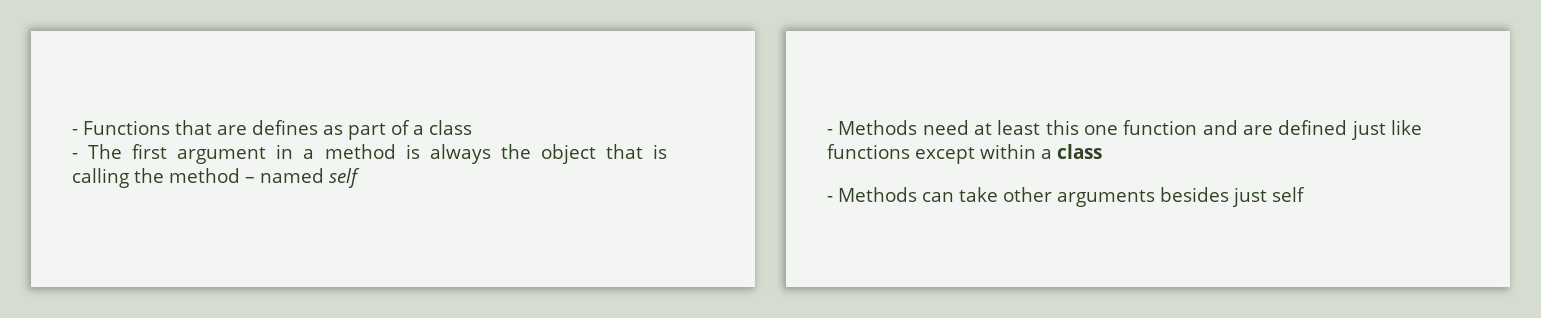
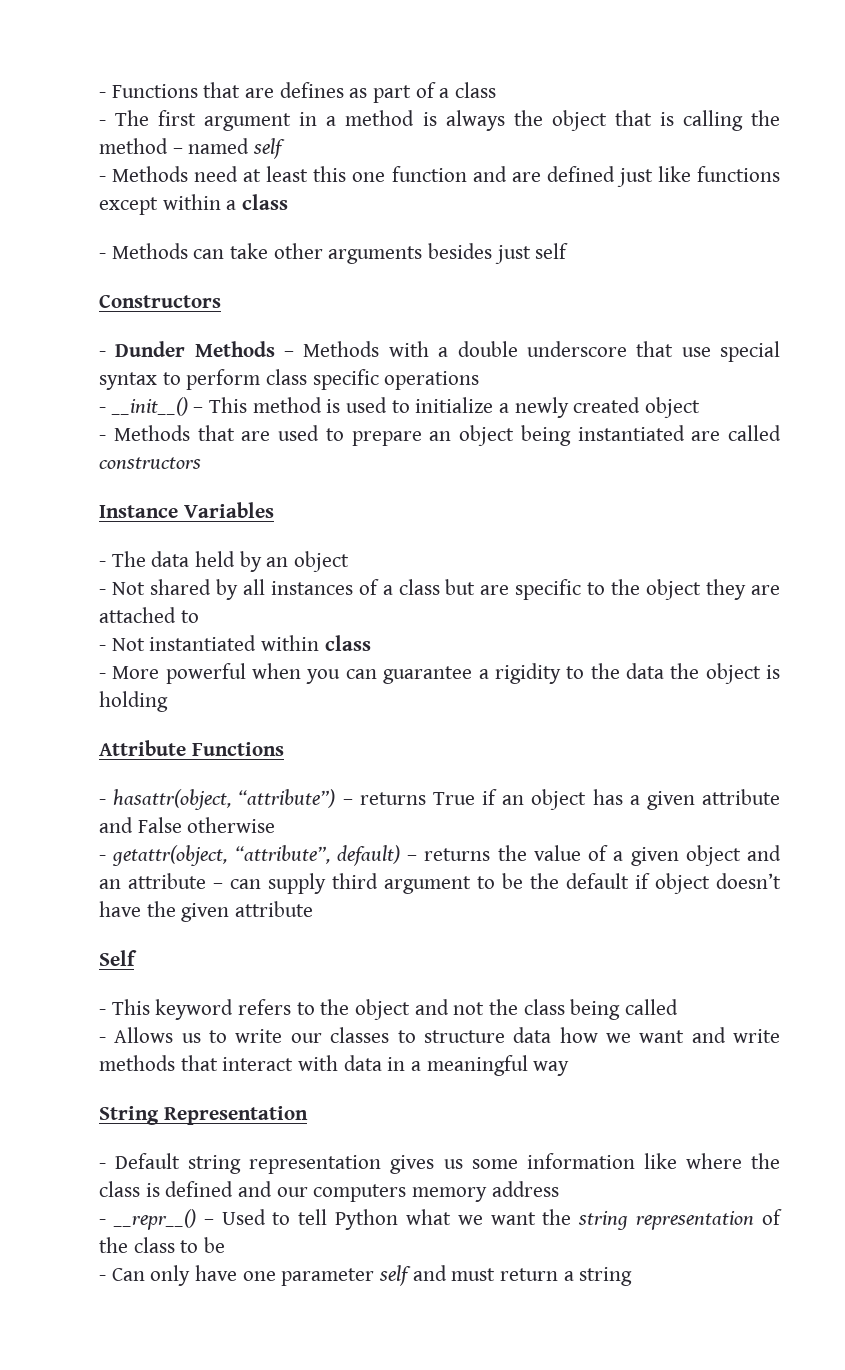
+ Constructors
+ - Dunder Methods – Methods with a double underscore that use special syntax to perform class specific operations
+ - __init__() – This method is used to initialize a newly created object
+ - Methods that are used to prepare an object being instantiated are called constructors
+ Instance Variables
+ - The data held by an object
+ - Not shared by all instances of a class but are specific to the object they are attached to
+ - Not instantiated within class
+ - More powerful when you can guarantee a rigidity to the data the object is holding
+ Attribute Functions
+ - hasattr(object, “attribute”) – returns True if an object has a given attribute and False otherwise
+ - getattr(object, “attribute”, default) – returns the value of a given object and an attribute – can supply third argument to be the default if object doesn’t have the given attribute
+ Self
+ - This keyword refers to the object and not the class being called
+ - Allows us to write our classes to structure data how we want and write methods that interact with data in a meaningful way
+ String Representation
+ - Default string representation gives us some information like where the class is defined and our computers memory address
+ - __repr__() – Used to tell Python what we want the string representation of the class to be
+ - Can only have one parameter self and must return a string

